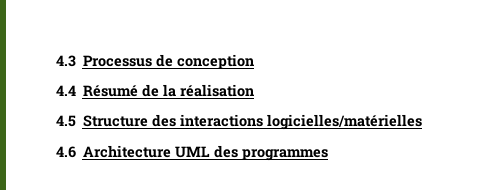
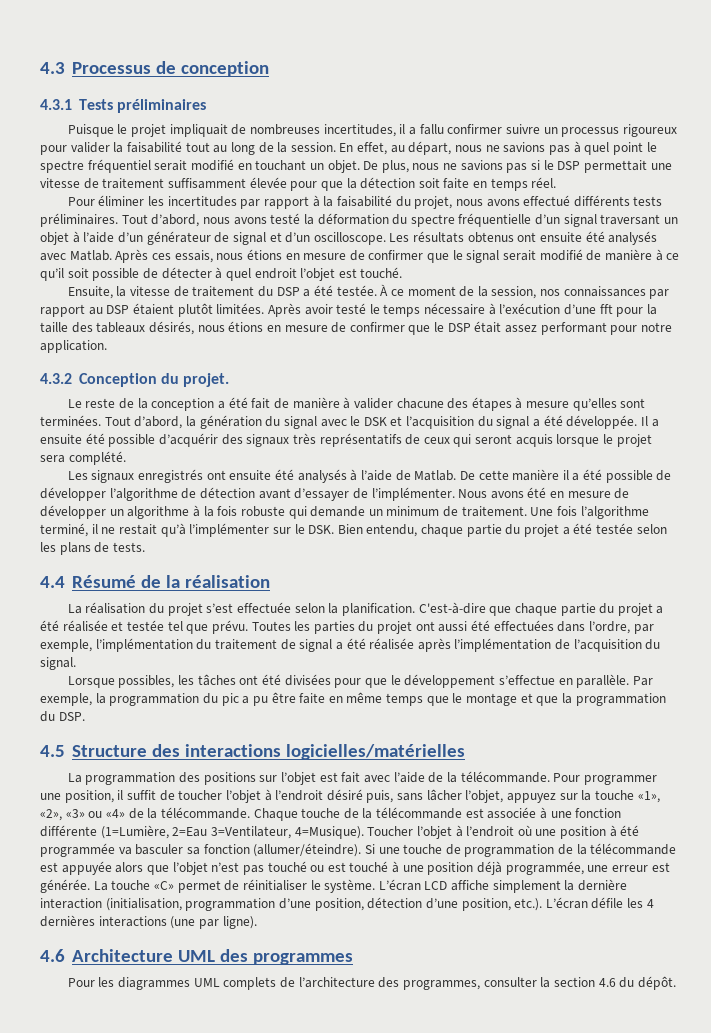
+ 4.3.1 Tests préliminaires
+ Puisque le projet impliquait de nombreuses incertitudes, il a fallu confirmer suivre un processus rigoureux pour valider la faisabilité tout au long de la session. En effet, au départ, nous ne savions pas à quel point le spectre fréquentiel serait modifié en touchant un objet. De plus, nous ne savions pas si le DSP permettait une vitesse de traitement suffisamment élevée pour que la détection soit faite en temps réel.
+ Pour éliminer les incertitudes par rapport à la faisabilité du projet, nous avons effectué différents tests préliminaires. Tout d’abord, nous avons testé la déformation du spectre fréquentielle d’un signal traversant un objet à l’aide d’un générateur de signal et d’un oscilloscope. Les résultats obtenus ont ensuite été analysés avec Matlab. Après ces essais, nous étions en mesure de confirmer que le signal serait modifié de manière à ce qu’il soit possible de détecter à quel endroit l’objet est touché.
+ Ensuite, la vitesse de traitement du DSP a été testée. À ce moment de la session, nos connaissances par rapport au DSP étaient plutôt limitées. Après avoir testé le temps nécessaire à l’exécution d’une fft pour la taille des tableaux désirés, nous étions en mesure de confirmer que le DSP était assez performant pour notre application.
+ 4.3.2 Conception du projet.
+ Le reste de la conception a été fait de manière à valider chacune des étapes à mesure qu’elles sont terminées. Tout d’abord, la génération du signal avec le DSK et l’acquisition du signal a été développée. Il a ensuite été possible d’acquérir des signaux très représentatifs de ceux qui seront acquis lorsque le projet sera complété.
+ Les signaux enregistrés ont ensuite été analysés à l’aide de Matlab. De cette manière il a été possible de développer l’algorithme de détection avant d’essayer de l’implémenter. Nous avons été en mesure de développer un algorithme à la fois robuste qui demande un minimum de traitement. Une fois l’algorithme terminé, il ne restait qu’à l’implémenter sur le DSK. Bien entendu, chaque partie du projet a été testée selon les plans de tests.
+ La réalisation du projet s’est effectuée selon la planification. C'est-à-dire que chaque partie du projet a été réalisée et testée tel que prévu. Toutes les parties du projet ont aussi été effectuées dans l’ordre, par exemple, l’implémentation du traitement de signal a été réalisée après l’implémentation de l’acquisition du signal.
+ Lorsque possibles, les tâches ont été divisées pour que le développement s’effectue en parallèle. Par exemple, la programmation du pic a pu être faite en même temps que le montage et que la programmation du DSP.
+ La programmation des positions sur l’objet est fait avec l’aide de la télécommande. Pour programmer une position, il suffit de toucher l’objet à l’endroit désiré puis, sans lâcher l’objet, appuyez sur la touche «1», «2», «3» ou «4» de la télécommande. Chaque touche de la télécommande est associée à une fonction différente (1=Lumière, 2=Eau 3=Ventilateur, 4=Musique). Toucher l’objet à l’endroit où une position à été programmée va basculer sa fonction (allumer/éteindre). Si une touche de programmation de la télécommande est appuyée alors que l’objet n’est pas touché ou est touché à une position déjà programmée, une erreur est générée. La touche «C» permet de réinitialiser le système. L’écran LCD affiche simplement la dernière interaction (initialisation, programmation d’une position, détection d’une position, etc.). L’écran défile les 4 dernières interactions (une par ligne).
+ Pour les diagrammes UML complets de l’architecture des programmes, consulter la section 4.6 du dépôt.

